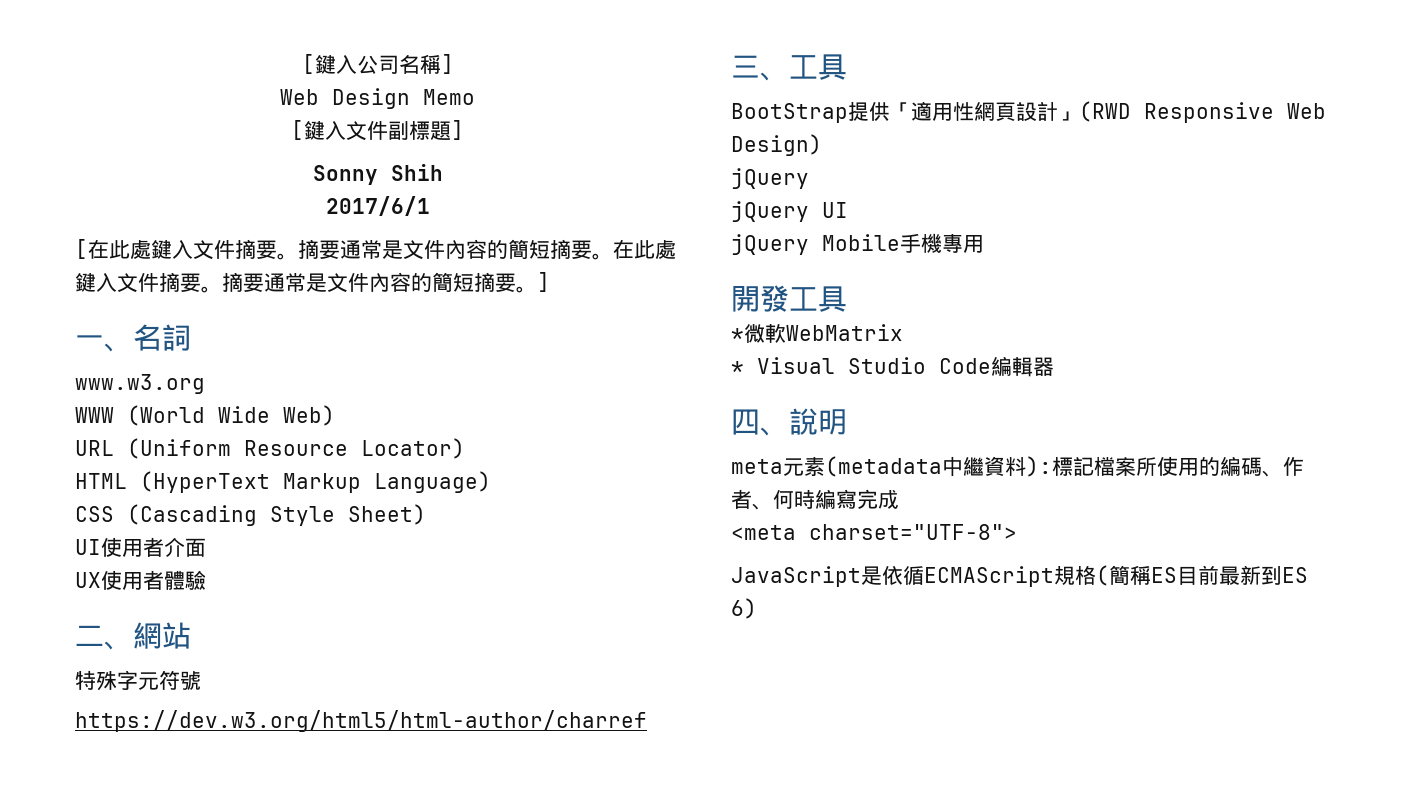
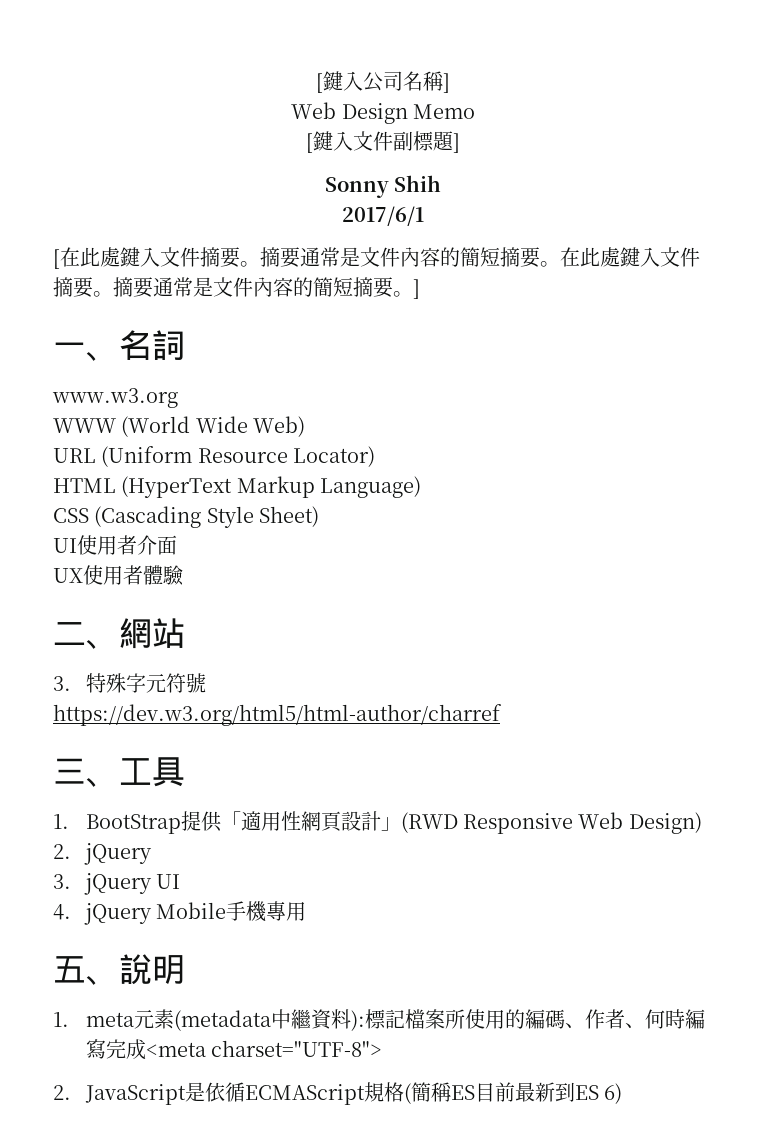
- 特殊字元符號
+ 3.特殊字元符號
- BootStrap提供「適用性網頁設計」(RWD Responsive Web Design)
- jQuery
+ 1. BootStrap提供「適用性網頁設計」(RWD Responsive Web Design)
+ 2. jQuery
- jQuery UI
+ 3. jQuery UI
- jQuery Mobile手機專用
+ 4. jQuery Mobile手機專用
- 開發工具
- *微軟WebMatrix
- * Visual Studio Code編輯器
- 四、說明
+ 五、說明
- meta元素(metadata中繼資料):標記檔案所使用的編碼、作者、何時編寫完成
- <meta charset="UTF-8">
+ 1. meta元素(metadata中繼資料):標記檔案所使用的編碼、作者、何時編寫完成<meta charset="UTF-8">
- JavaScript是依循ECMAScript規格(簡稱ES目前最新到ES 6)
+ 2. JavaScript是依循ECMAScript規格(簡稱ES目前最新到ES 6)

